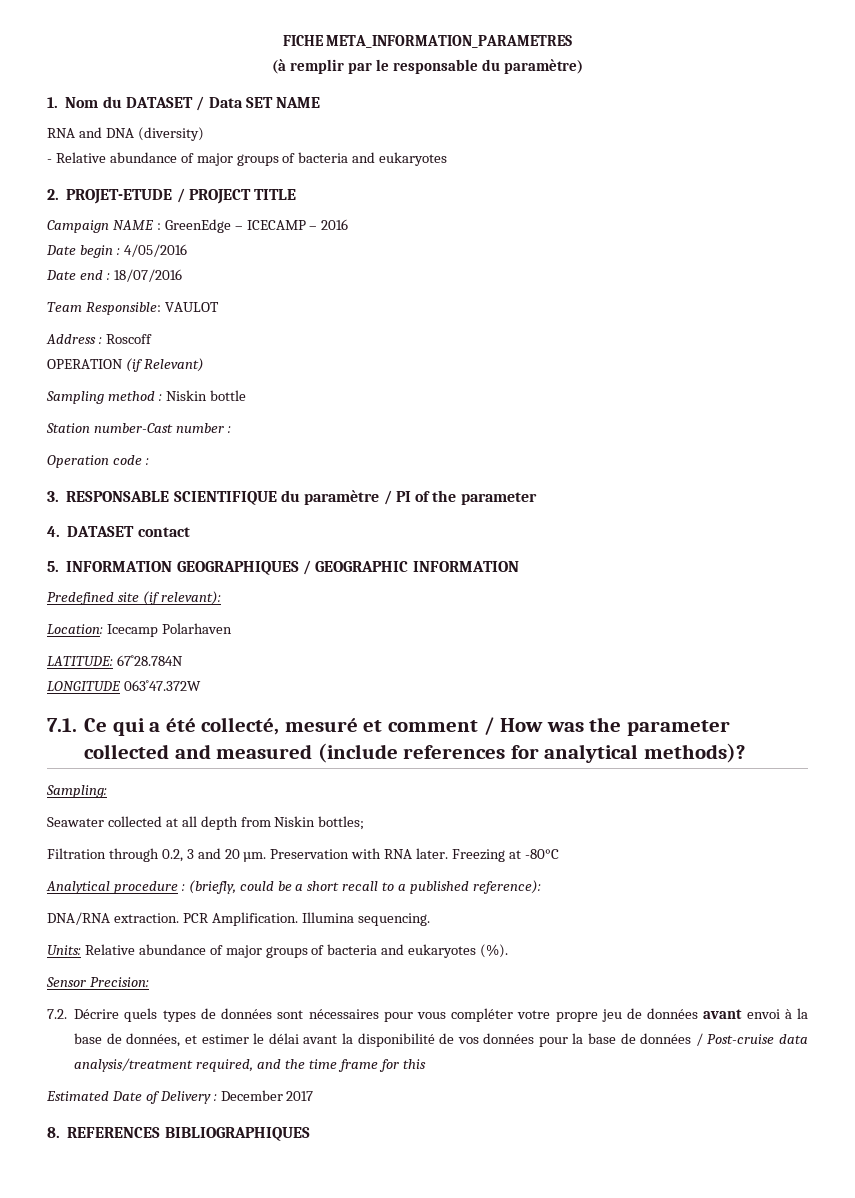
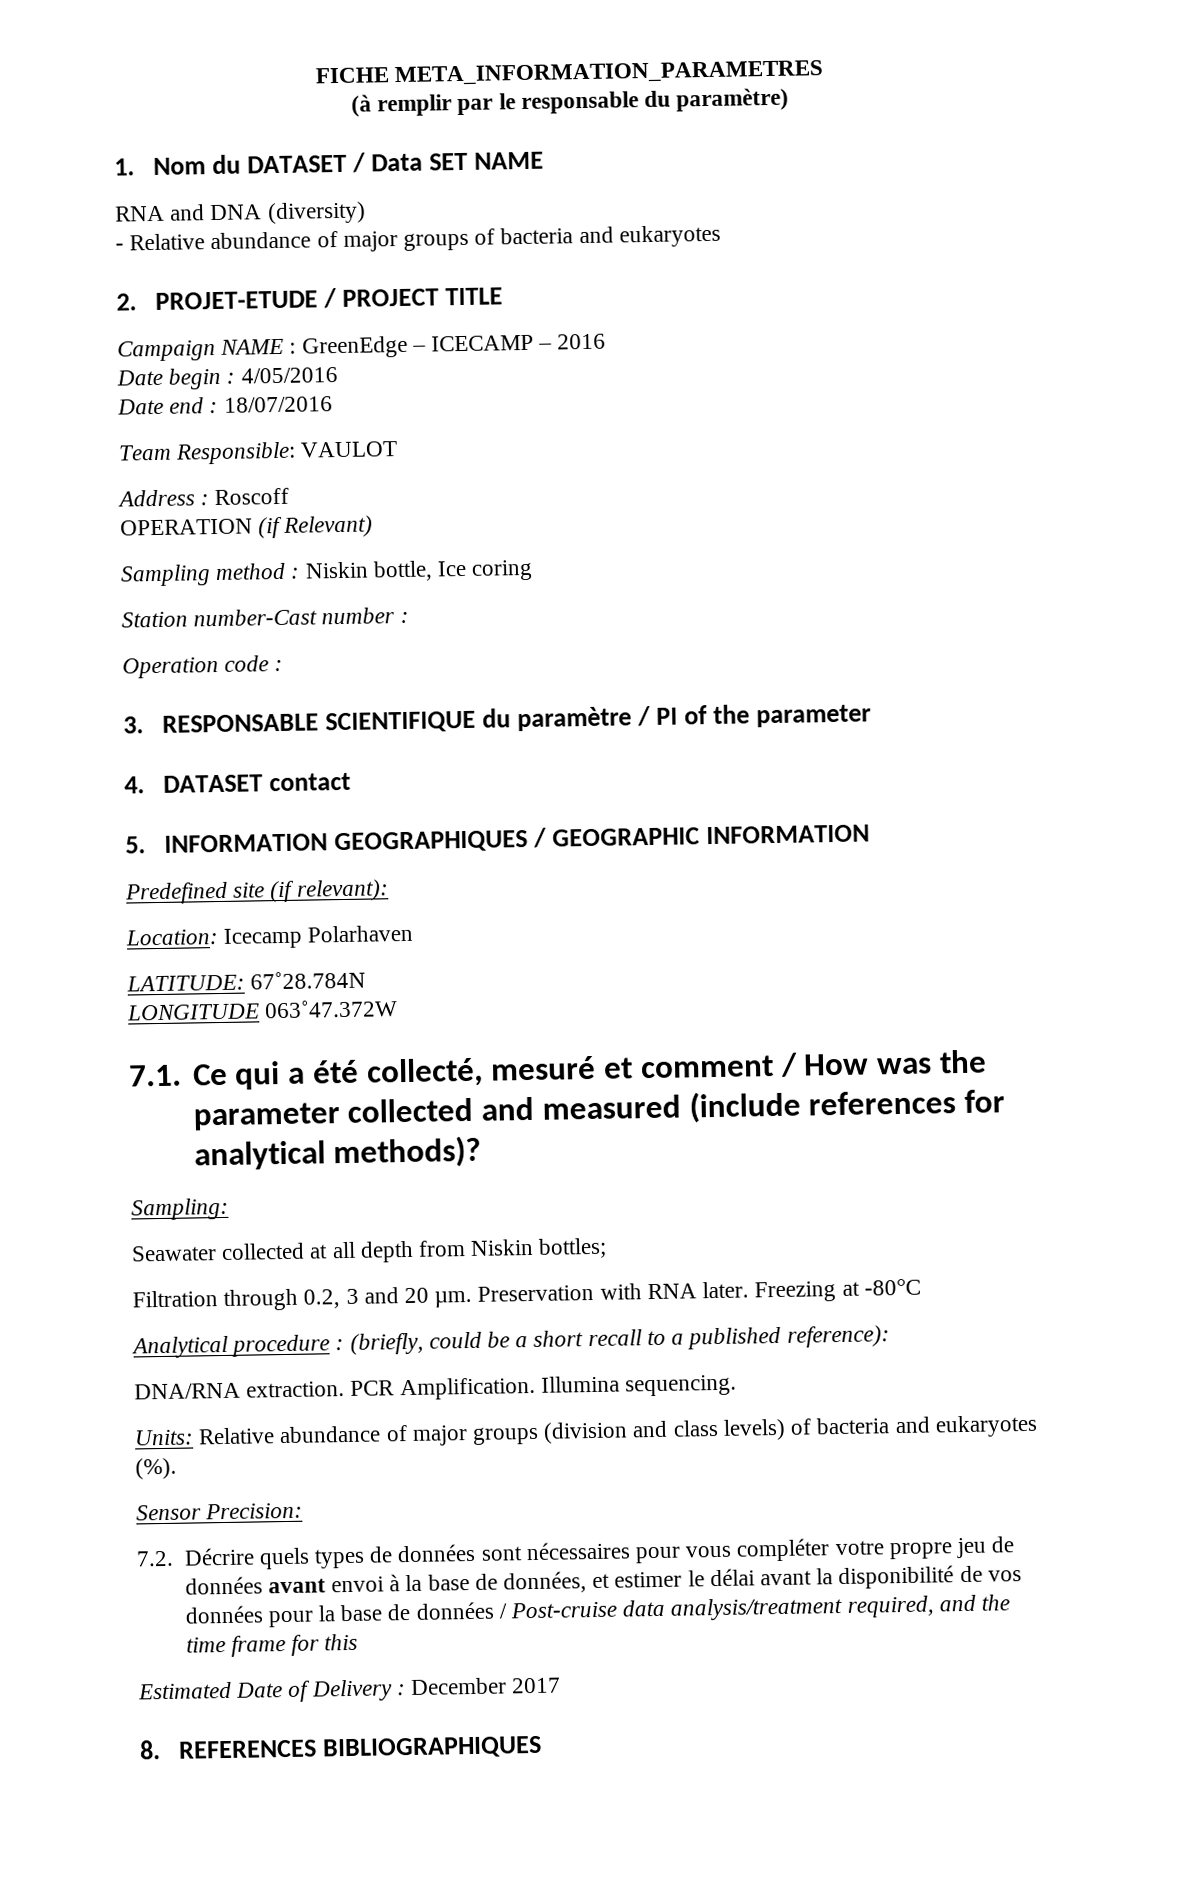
- Sampling method : Niskin bottle
+ Sampling method : Niskin bottle, Ice coring
- Units: Relative abundance of major groups of bacteria and eukaryotes (%).
+ Units: Relative abundance of major groups (division and class levels) of bacteria and eukaryotes (%).

